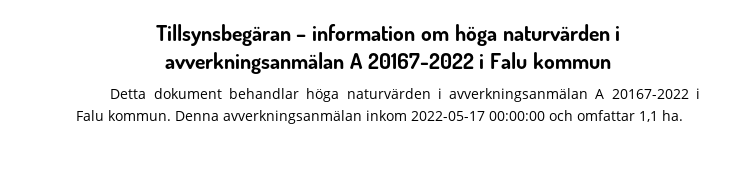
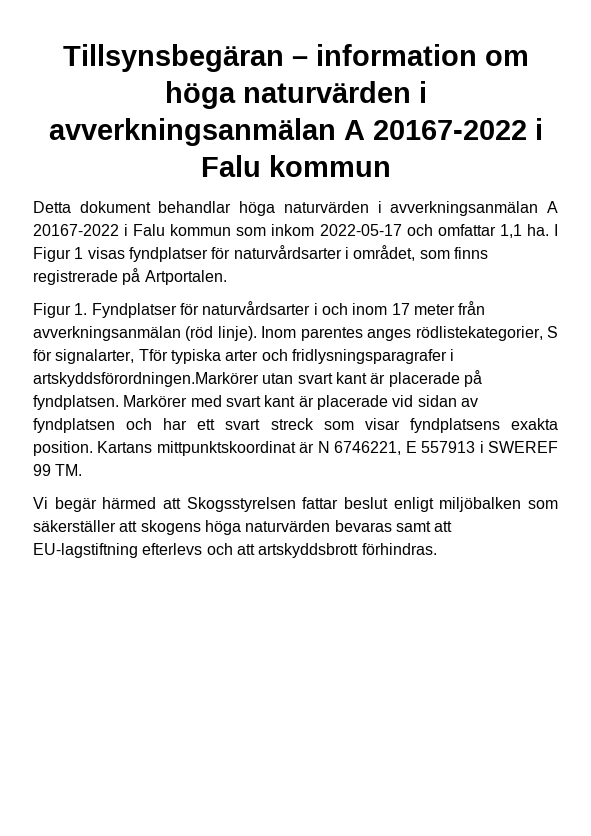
- Detta dokument behandlar höga naturvärden i avverkningsanmälan A 20167-2022 i Falu kommun. Denna avverkningsanmälan inkom 2022-05-17 00:00:00 och omfattar 1,1 ha.
+ Detta dokument behandlar höga naturvärden i avverkningsanmälan A 20167-2022 i Falu kommun som inkom 2022-05-17 och omfattar 1,1 ha.
+ I Figur 1 visas fyndplatser för naturvårdsarter i området, som finns registrerade på Artportalen.
+ Figur 1. Fyndplatser för naturvårdsarter i och inom 17 meter från avverkningsanmälan (röd linje). Inom parentes anges rödlistekategorier, S för signalarter, Tför typiska arter och fridlysningsparagrafer i artskyddsförordningen.Markörer utan svart kant är placerade på fyndplatsen. Markörer med svart kant är placerade vid sidan av fyndplatsen och har ett svart streck som visar fyndplatsens exakta position. Kartans mittpunktskoordinat är N 6746221, E 557913 i SWEREF 99 TM.
+ Vi begär härmed att Skogsstyrelsen fattar beslut enligt miljöbalken som säkerställer att skogens höga naturvärden bevaras samt att EU-lagstiftning efterlevs och att artskyddsbrott förhindras.

